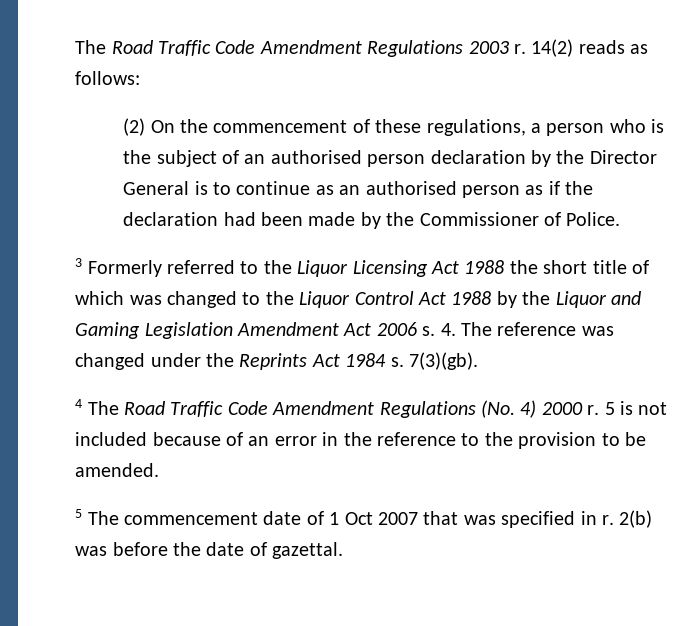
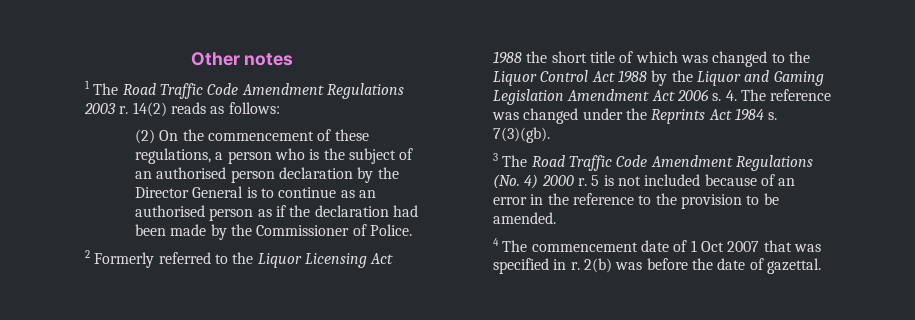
- The Road Traffic Code Amendment Regulations 2003 r.
+ Other notes
+ 1 The Road Traffic Code Amendment Regulations 2003 r.
- 3 Formerly referred to the Liquor Licensing Act 1988 the short title of which was changed to the Liquor Control Act 1988 by the Liquor and Gaming Legislation Amendment Act 2006 s.
+ 2 Formerly referred to the Liquor Licensing Act 1988 the short title of which was changed to the Liquor Control Act 1988 by the Liquor and Gaming Legislation Amendment Act 2006 s.
- 4 The Road Traffic Code Amendment Regulations (No. 4) 2000 r.
+ 3 The Road Traffic Code Amendment Regulations (No. 4) 2000 r.
- 5 The commencement date of 1 Oct 2007 that was specified in r.
+ 4 The commencement date of 1 Oct 2007 that was specified in r.

